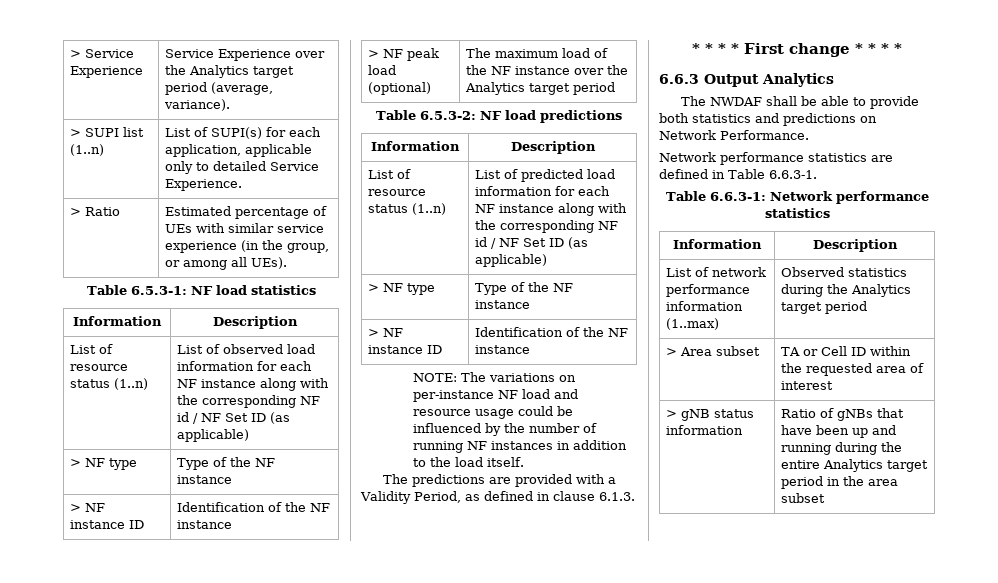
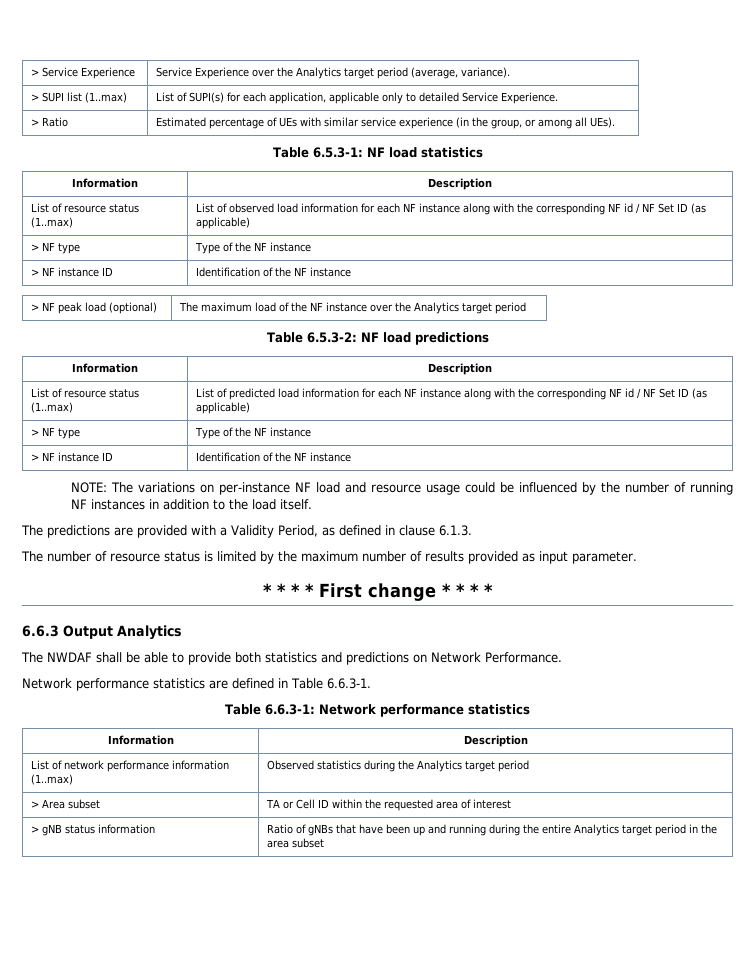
- > SUPI list (1..n) | List of SUPI(s) for each application, applicable only to detailed Service Experience.
+ > SUPI list (1..max) | List of SUPI(s) for each application, applicable only to detailed Service Experience.
- List of resource status (1..n) | List of observed load information for each NF instance along with the corresponding NF id / NF Set ID (as applicable)
+ List of resource status (1..max) | List of observed load information for each NF instance along with the corresponding NF id / NF Set ID (as applicable)
- List of resource status (1..n) | List of predicted load information for each NF instance along with the corresponding NF id / NF Set ID (as applicable)
+ List of resource status (1..max) | List of predicted load information for each NF instance along with the corresponding NF id / NF Set ID (as applicable)
+ The number of resource status is limited by the maximum number of results provided as input parameter.

